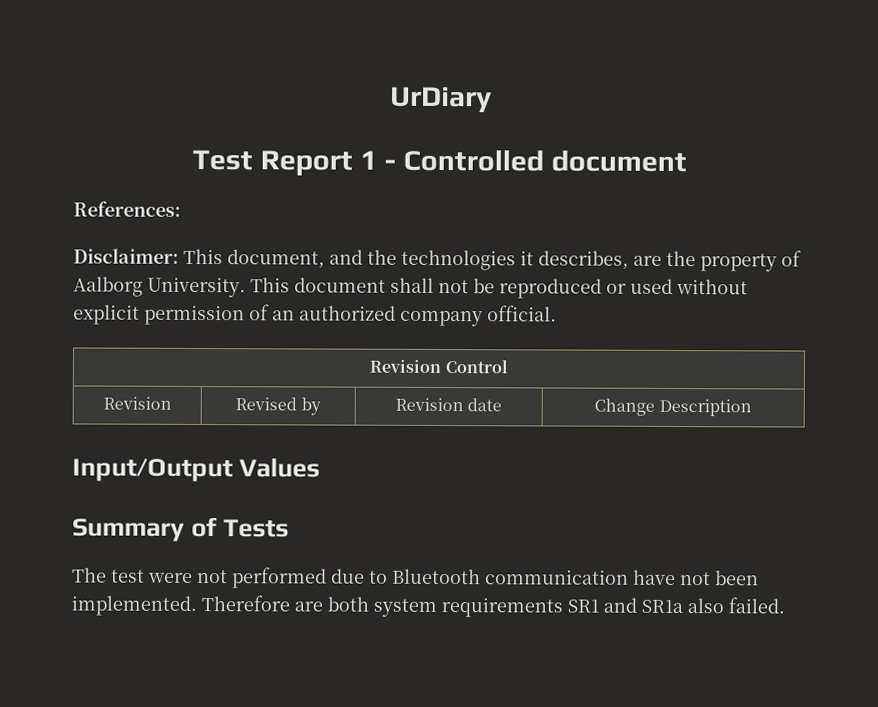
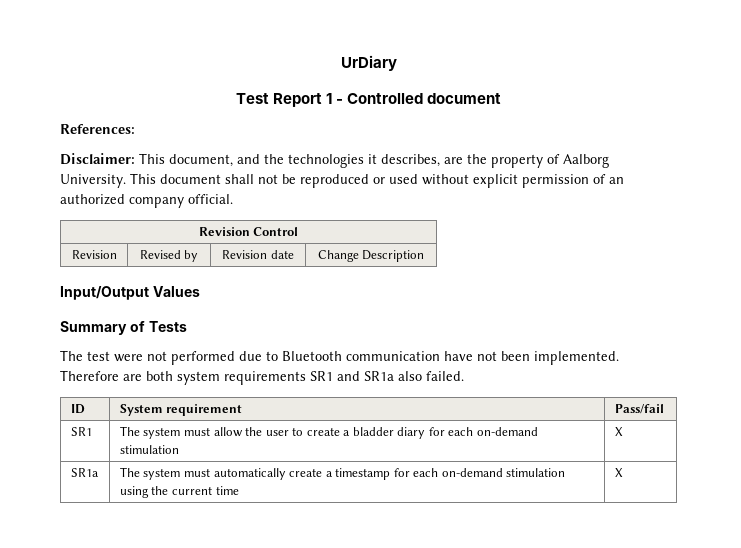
+ ID | System requirement | Pass/fail
+ SR1 | The system must allow the user to create a bladder diary for each on-demand stimulation | Χ
+ SR1a | The system must automatically create a timestamp for each on-demand stimulation using the current time | Χ

